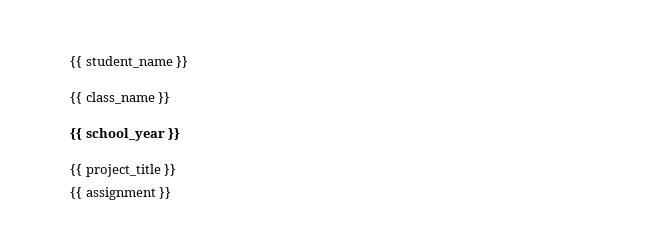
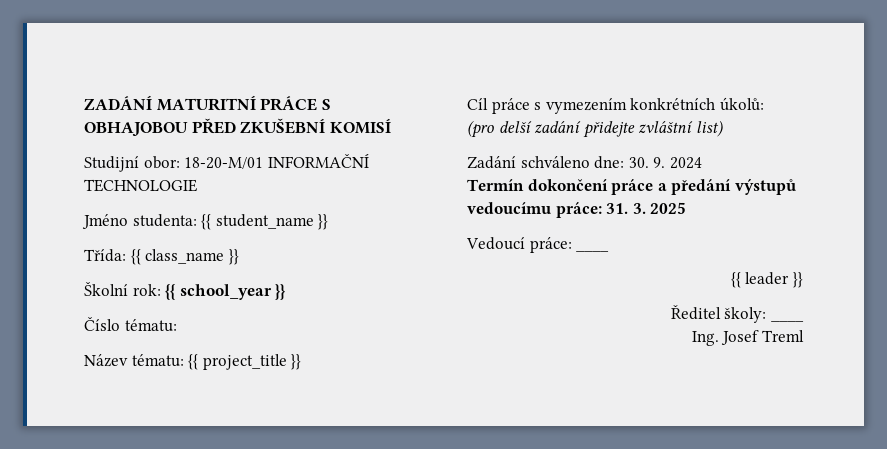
- {{ student_name }}
+ ZADÁNÍ MATURITNÍ PRÁCE S OBHAJOBOU PŘED ZKUŠEBNÍ KOMISÍ
+ Studijní obor: 18-20-M/01 INFORMAČNÍ TECHNOLOGIE
+ Jméno studenta: {{ student_name }}
- {{ class_name }}
+ Třída: {{ class_name }}
- {{ school_year }}
+ Školní rok: {{ school_year }}
- {{ project_title }}
+ Číslo tématu:
+ Název tématu: {{ project_title }}
- {{ assignment }}
+ Cíl práce s vymezením konkrétních úkolů:
+ (pro delší zadání přidejte zvláštní list)
+ Zadání schváleno dne: 30. 9. 2024
+ Termín dokončení práce a předání výstupů vedoucímu práce: 31. 3. 2025
+ Vedoucí práce: ____
+ {{ leader }}
+ Ředitel školy: ____
+ Ing. Josef Treml

